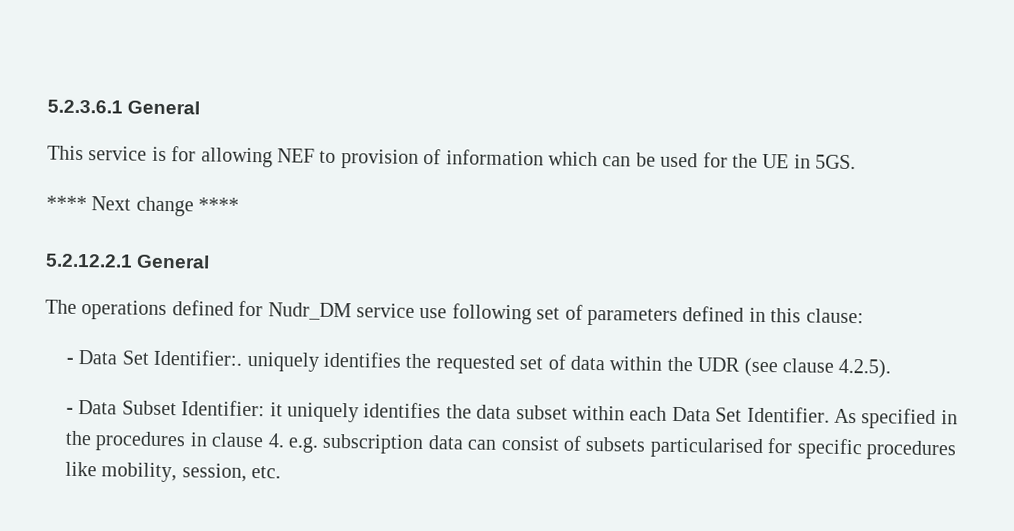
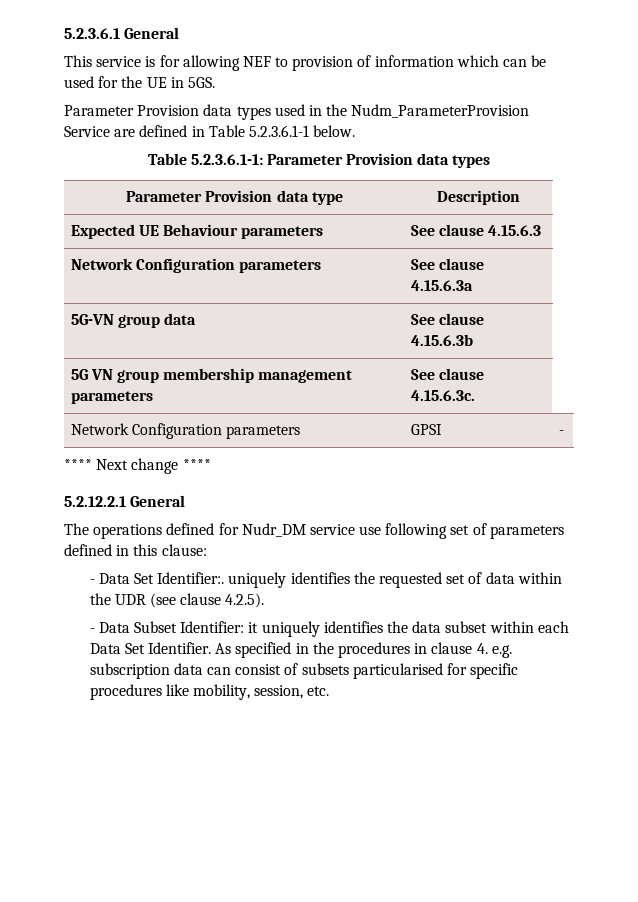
+ Parameter Provision data types used in the Nudm_ParameterProvision Service are defined in Table 5.2.3.6.1-1 below.
+ Table 5.2.3.6.1-1: Parameter Provision data types
+ Parameter Provision data type | Description
+ Expected UE Behaviour parameters | See clause 4.15.6.3
+ Network Configuration parameters | See clause 4.15.6.3a
+ 5G-VN group data | See clause 4.15.6.3b
+ 5G VN group membership management parameters | See clause 4.15.6.3c.
+ Network Configuration parameters | GPSI | -

